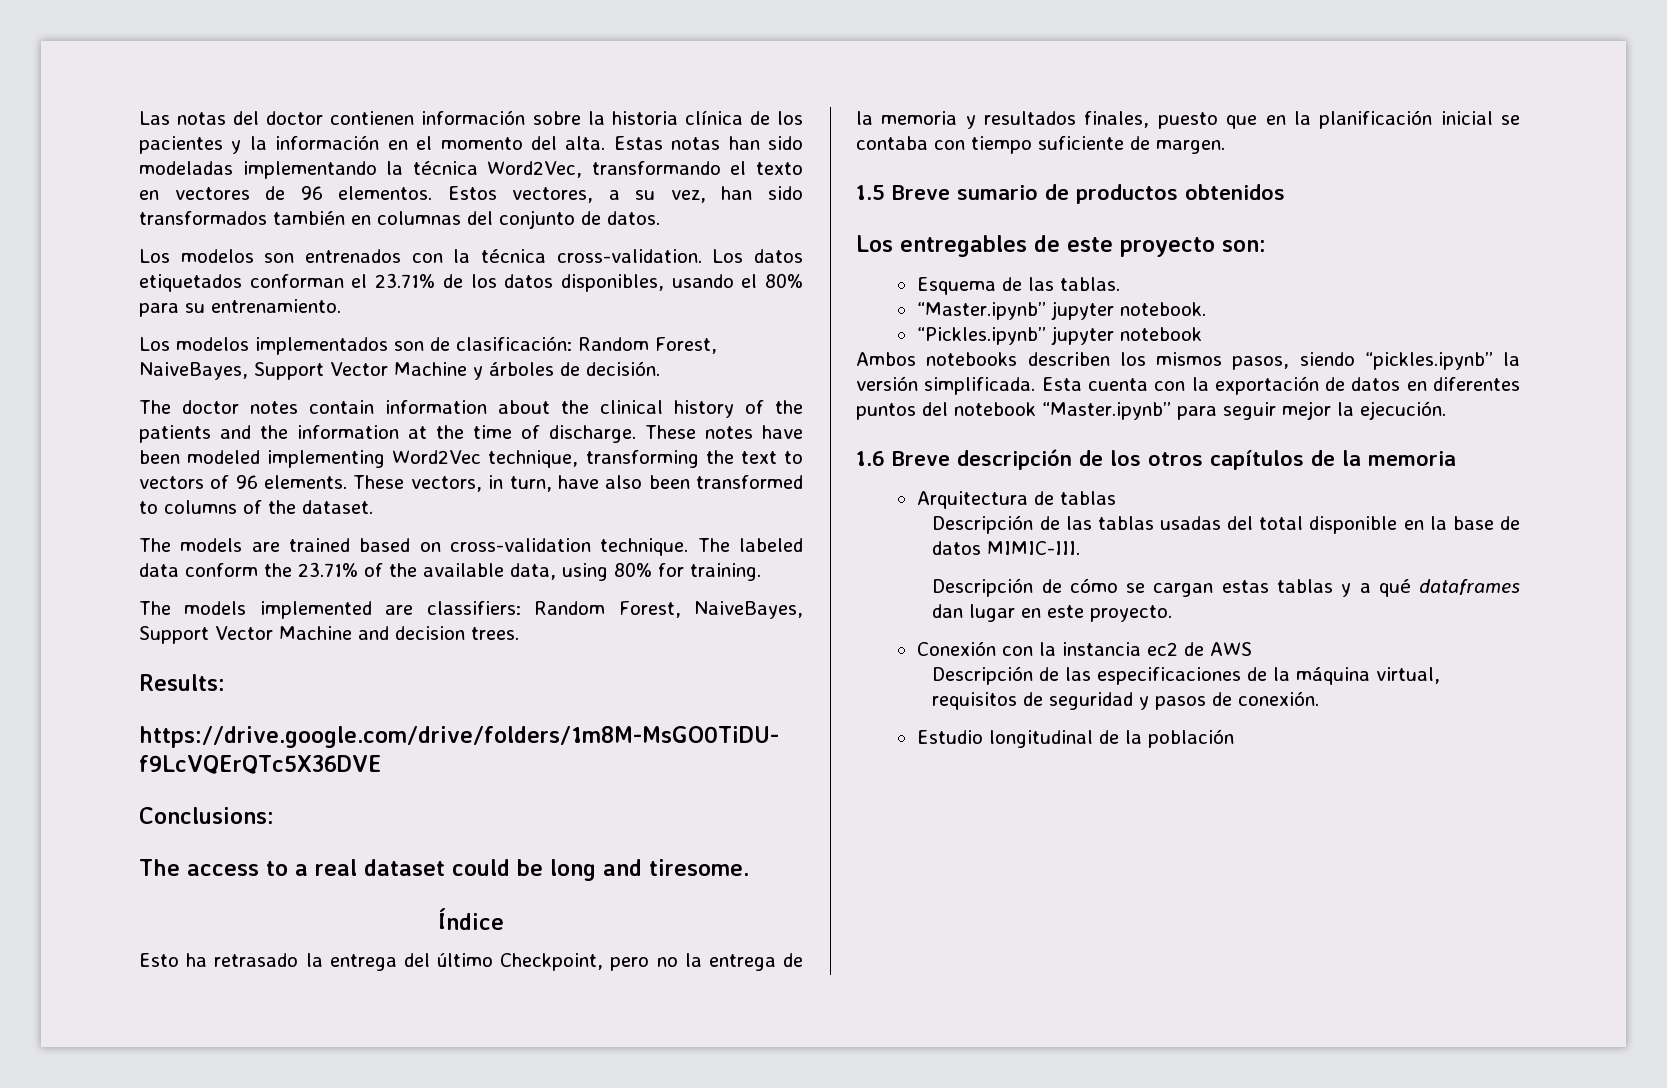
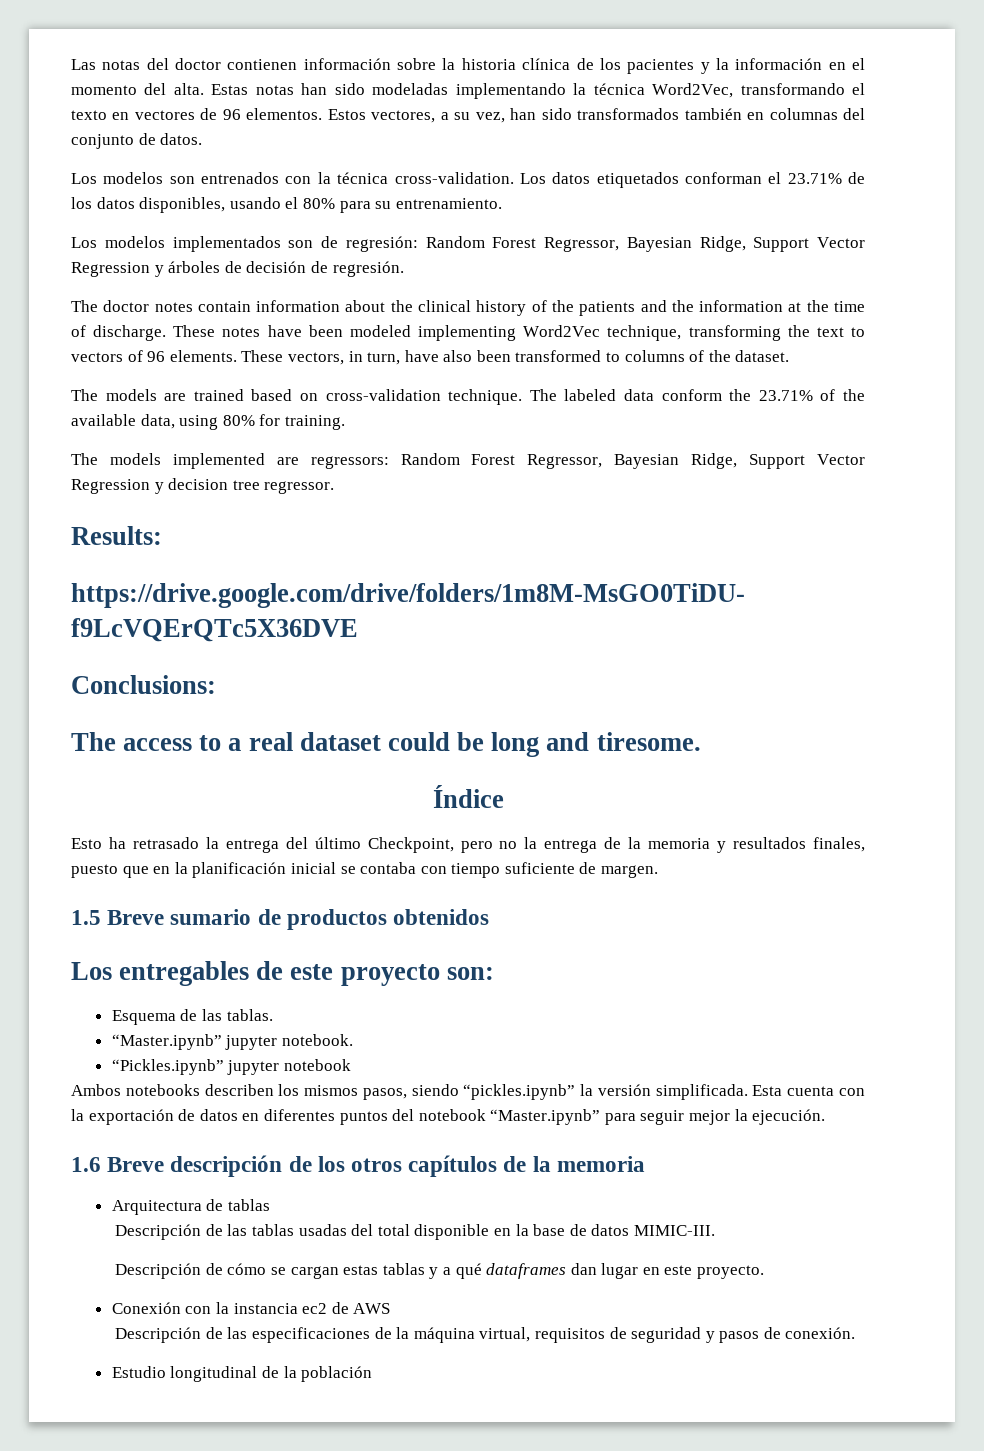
- Los modelos implementados son de clasificación: Random Forest, NaiveBayes, Support Vector Machine y árboles de decisión.
+ Los modelos implementados son de regresión: Random Forest Regressor, Bayesian Ridge, Support Vector Regression y árboles de decisión de regresión.
- The models implemented are classifiers: Random Forest, NaiveBayes, Support Vector Machine and decision trees.
+ The models implemented are regressors: Random Forest Regressor, Bayesian Ridge, Support Vector Regression y decision tree regressor.

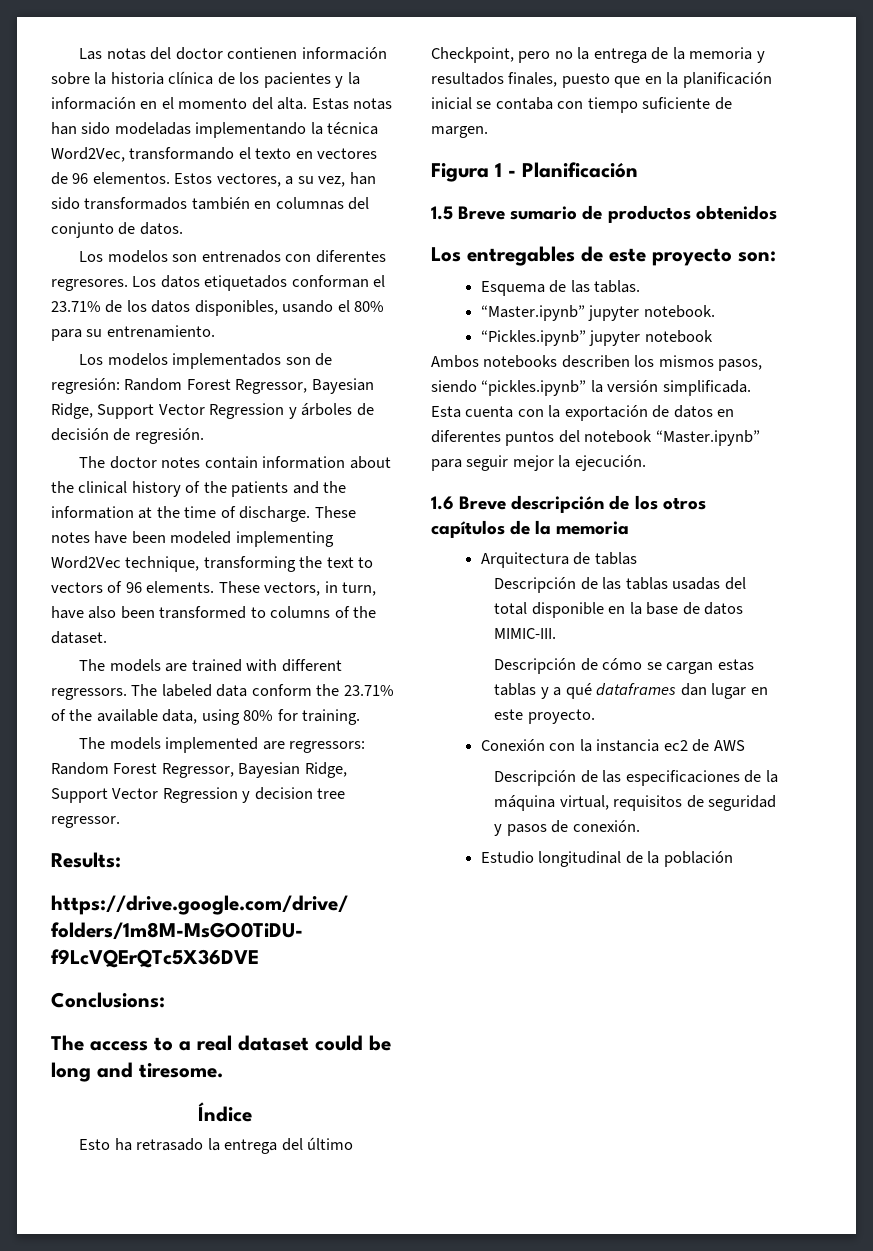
- Los modelos son entrenados con la técnica cross-validation.
+ Los modelos son entrenados con diferentes regresores.
- The models are trained based on cross-validation technique.
+ The models are trained with different regressors.
+ Figura 1 - Planificación

